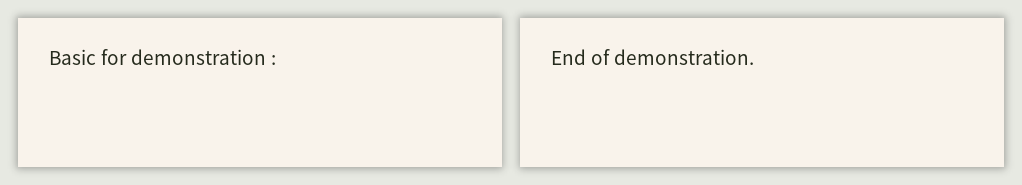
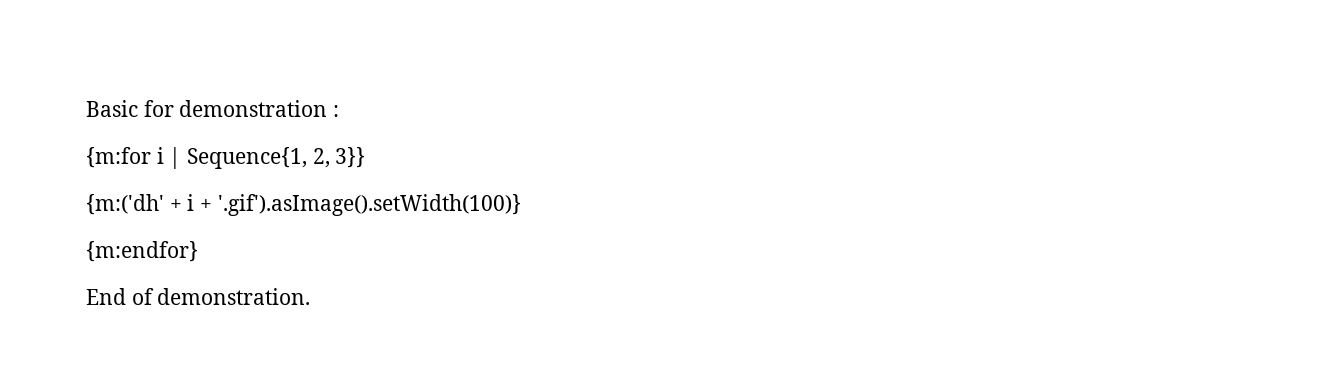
+ {m:for i | Sequence{1, 2, 3}}
+ {m:('dh' + i + '.gif').asImage().setWidth(100)}
+ {m:endfor}

